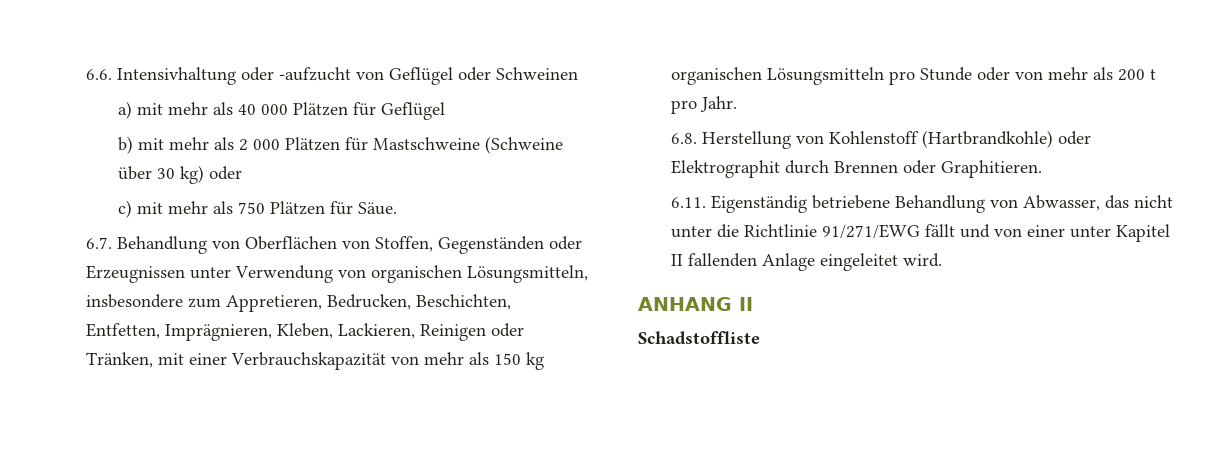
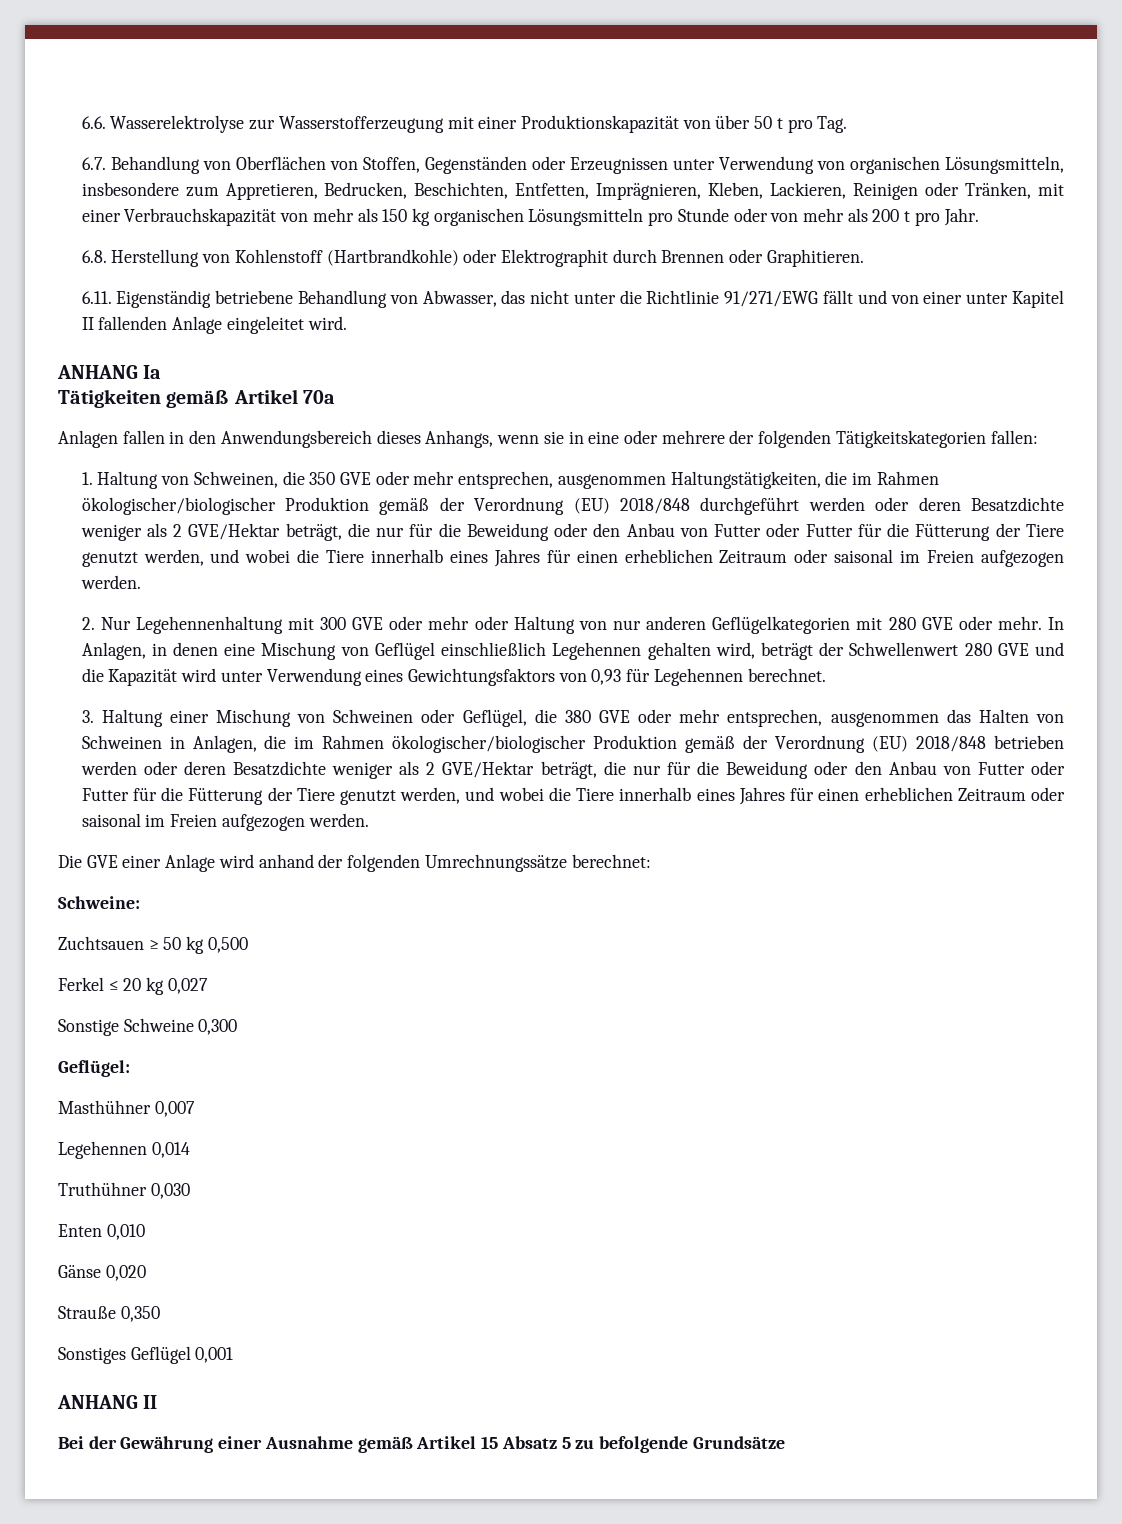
- 6.6. Intensivhaltung oder -aufzucht von Geflügel oder Schweinen
- a) mit mehr als 40 000 Plätzen für Geflügel
- b) mit mehr als 2 000 Plätzen für Mastschweine (Schweine über 30 kg) oder
- c) mit mehr als 750 Plätzen für Säue.
+ 6.6. Wasserelektrolyse zur Wasserstofferzeugung mit einer Produktionskapazität von über 50 t pro Tag.
+ ANHANG Ia
+ Tätigkeiten gemäß Artikel 70a
+ Anlagen fallen in den Anwendungsbereich dieses Anhangs, wenn sie in eine oder mehrere der folgenden Tätigkeitskategorien fallen:
+ 1. Haltung von Schweinen, die 350 GVE oder mehr entsprechen, ausgenommen Haltungstätigkeiten, die im Rahmen ökologischer/biologischer Produktion gemäß der Verordnung (EU) 2018/848 durchgeführt werden oder deren Besatzdichte weniger als 2 GVE/Hektar beträgt, die nur für die Beweidung oder den Anbau von Futter oder Futter für die Fütterung der Tiere genutzt werden, und wobei die Tiere innerhalb eines Jahres für einen erheblichen Zeitraum oder saisonal im Freien aufgezogen werden.
+ 2. Nur Legehennenhaltung mit 300 GVE oder mehr oder Haltung von nur anderen Geflügelkategorien mit 280 GVE oder mehr. In Anlagen, in denen eine Mischung von Geflügel einschließlich Legehennen gehalten wird, beträgt der Schwellenwert 280 GVE und die Kapazität wird unter Verwendung eines Gewichtungsfaktors von 0,93 für Legehennen berechnet.
+ 3. Haltung einer Mischung von Schweinen oder Geflügel, die 380 GVE oder mehr entsprechen, ausgenommen das Halten von Schweinen in Anlagen, die im Rahmen ökologischer/biologischer Produktion gemäß der Verordnung (EU) 2018/848 betrieben werden oder deren Besatzdichte weniger als 2 GVE/Hektar beträgt, die nur für die Beweidung oder den Anbau von Futter oder Futter für die Fütterung der Tiere genutzt werden, und wobei die Tiere innerhalb eines Jahres für einen erheblichen Zeitraum oder saisonal im Freien aufgezogen werden.
+ Die GVE einer Anlage wird anhand der folgenden Umrechnungssätze berechnet:
+ Schweine:
+ Zuchtsauen ≥ 50 kg 0,500
+ Ferkel ≤ 20 kg 0,027
+ Sonstige Schweine 0,300
+ Geflügel:
+ Masthühner 0,007
+ Legehennen 0,014
+ Truthühner 0,030
+ Enten 0,010
+ Gänse 0,020
+ Strauße 0,350
+ Sonstiges Geflügel 0,001
  ANHANG II
- Schadstoffliste
+ Bei der Gewährung einer Ausnahme gemäß Artikel 15 Absatz 5 zu befolgende Grundsätze

